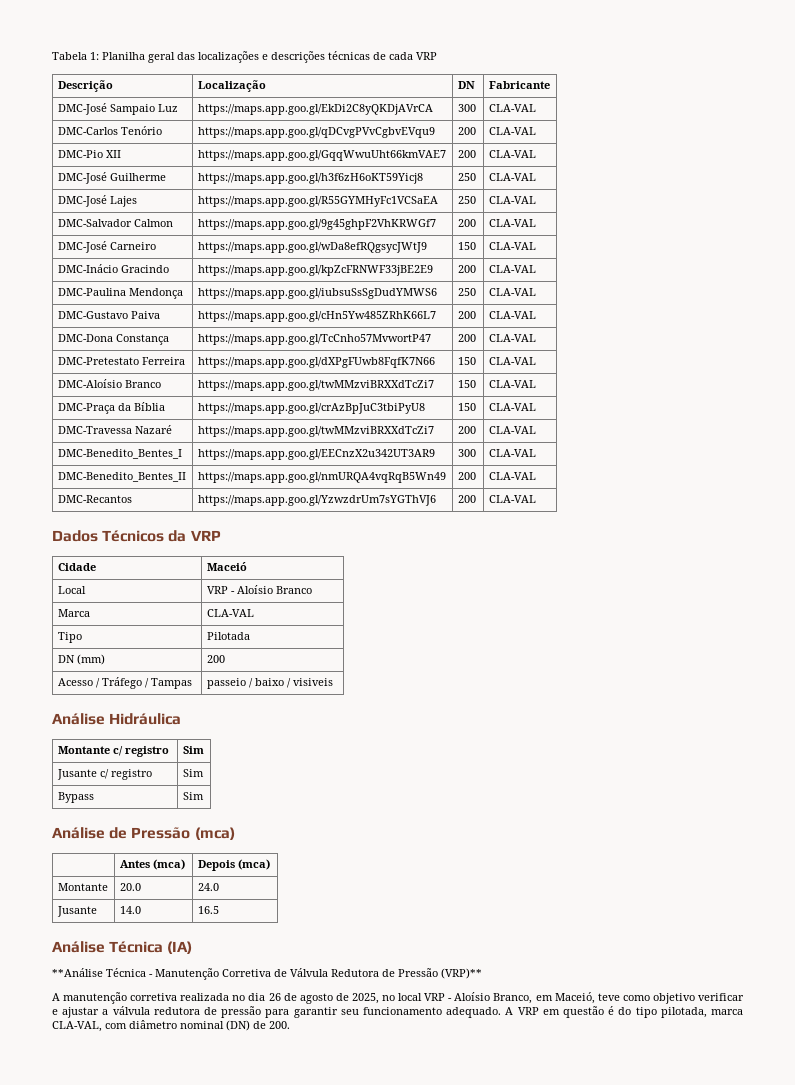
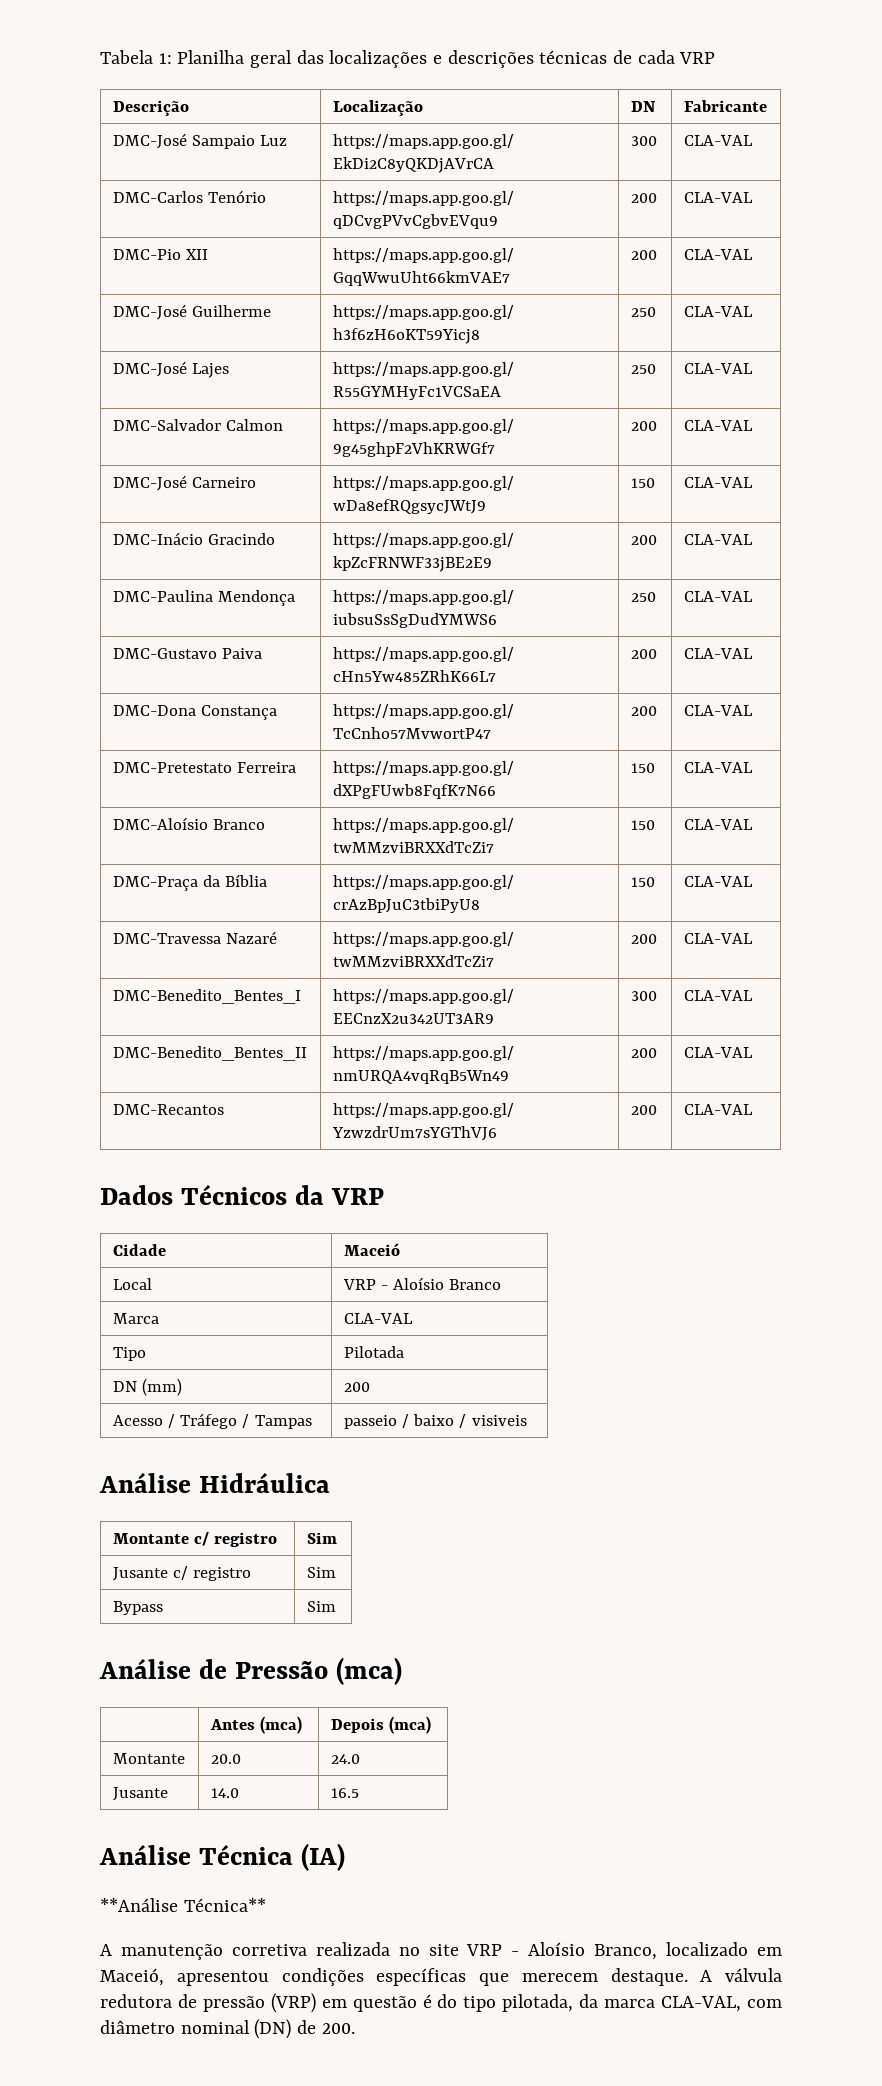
- **Análise Técnica - Manutenção Corretiva de Válvula Redutora de Pressão (VRP)**
+ **Análise Técnica**
- A manutenção corretiva realizada no dia 26 de agosto de 2025, no local VRP - Aloísio Branco, em Maceió, teve como objetivo verificar e ajustar a válvula redutora de pressão para garantir seu funcionamento adequado. A VRP em questão é do tipo pilotada, marca CLA-VAL, com diâmetro nominal (DN) de 200.
+ A manutenção corretiva realizada no site VRP - Aloísio Branco, localizado em Maceió, apresentou condições específicas que merecem destaque. A válvula redutora de pressão (VRP) em questão é do tipo pilotada, da marca CLA-VAL, com diâmetro nominal (DN) de 200.

